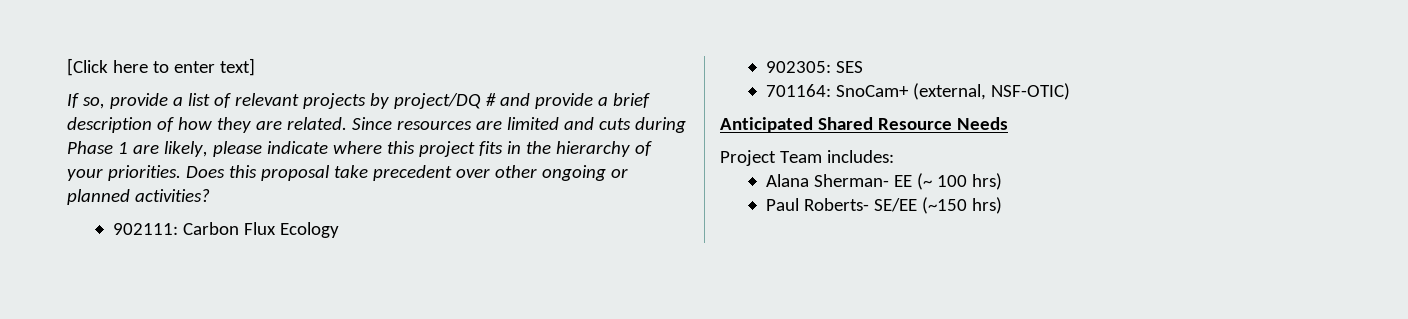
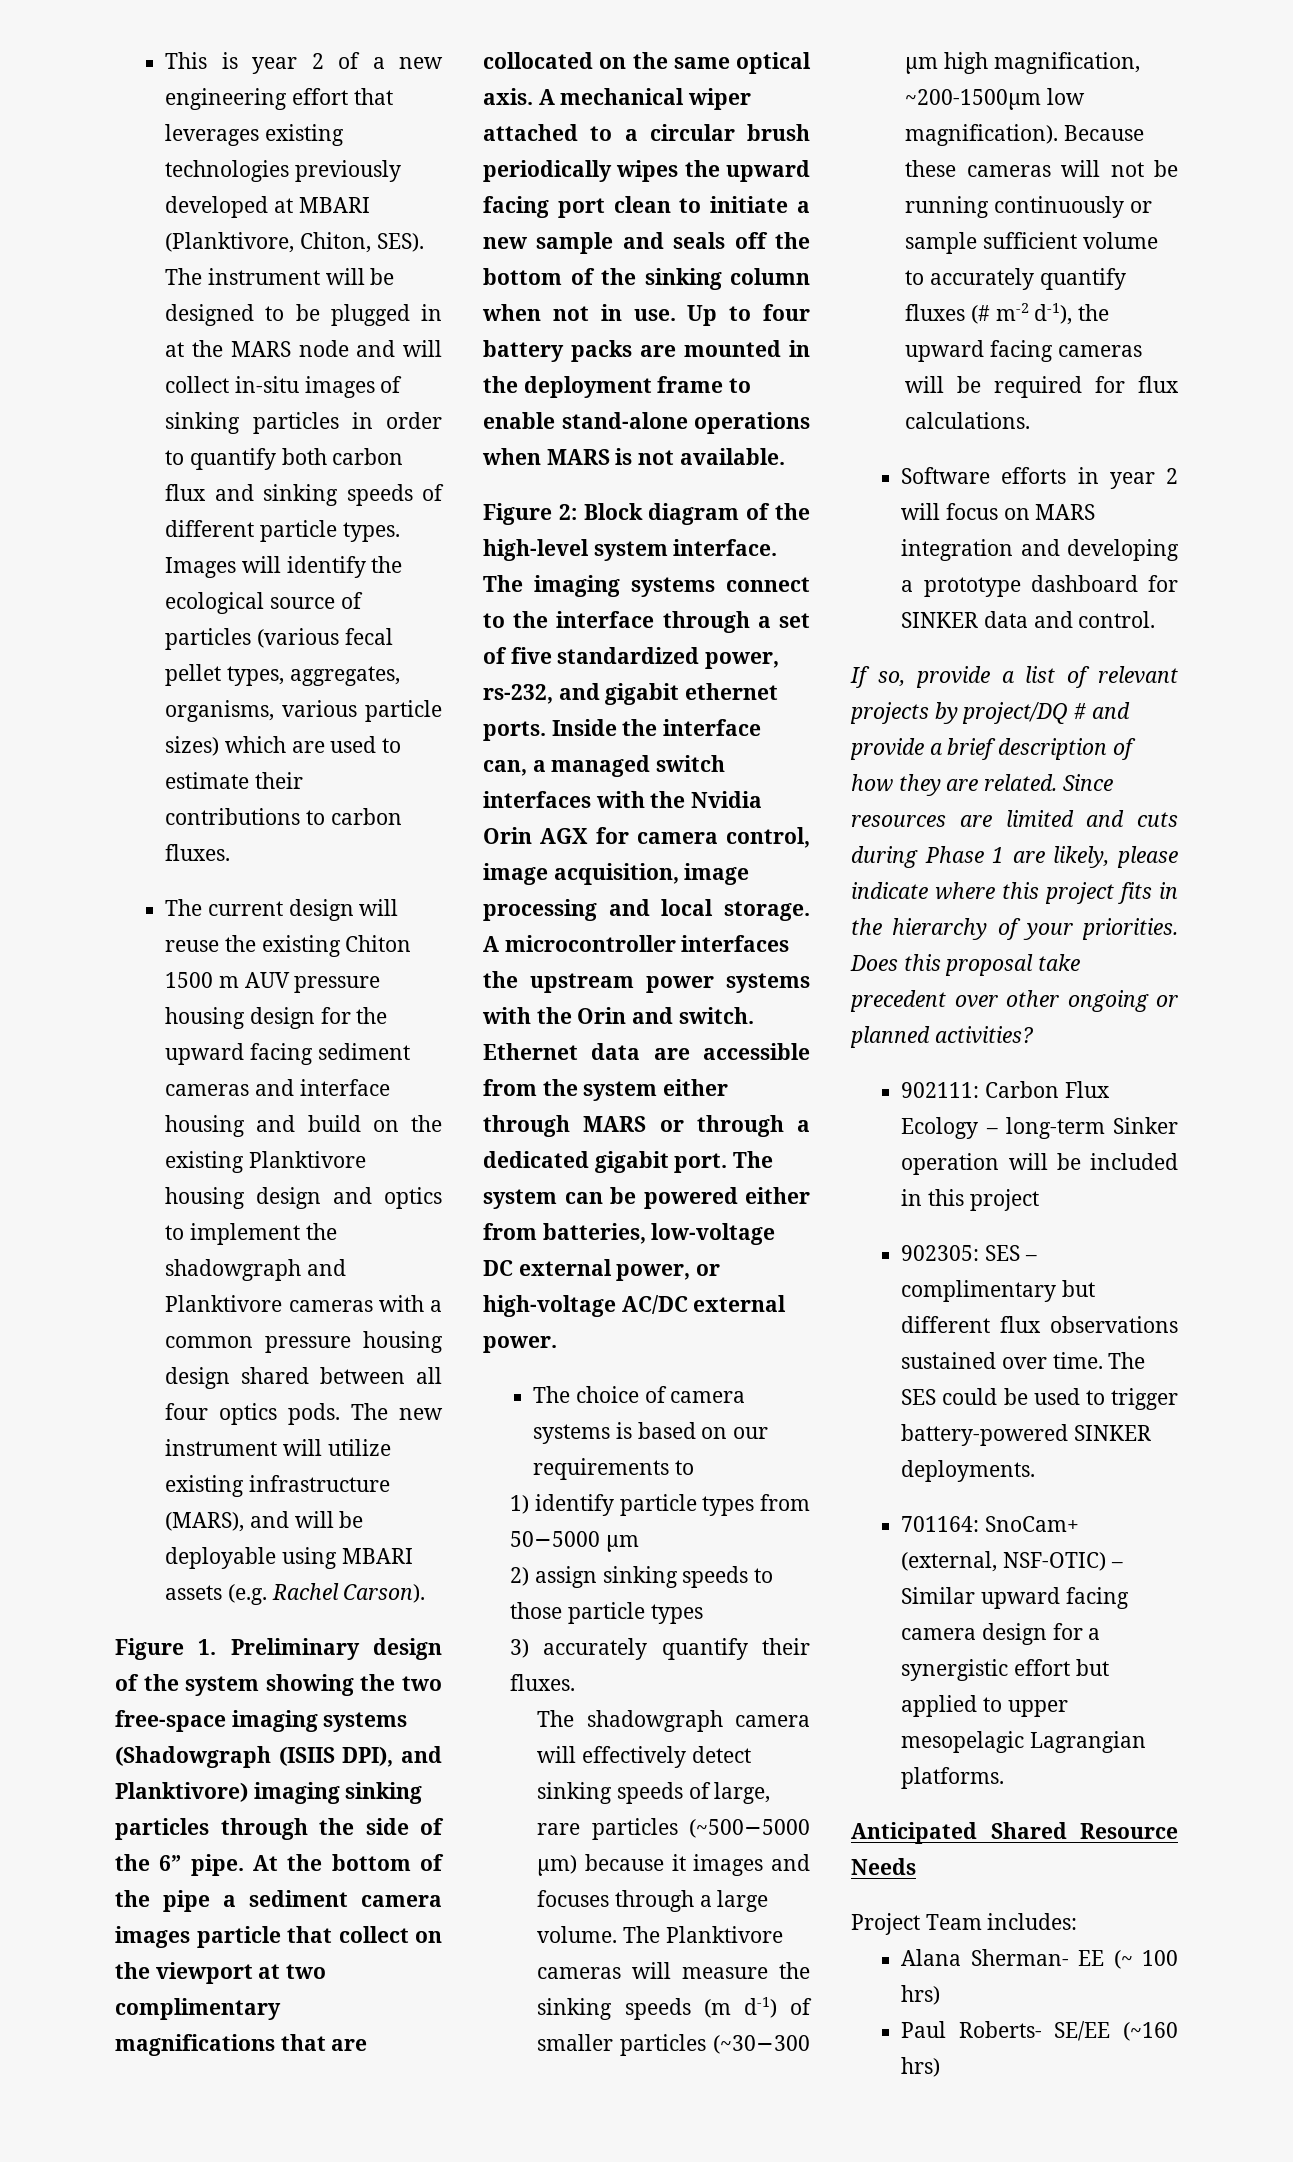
- [Click here to enter text]
+ This is year 2 of a new engineering effort that leverages existing technologies previously developed at MBARI (Planktivore, Chiton, SES). The instrument will be designed to be plugged in at the MARS node and will collect in-situ images of sinking particles in order to quantify both carbon flux and sinking speeds of different particle types. Images will identify the ecological source of particles (various fecal pellet types, aggregates, organisms, various particle sizes) which are used to estimate their contributions to carbon fluxes.
+ The current design will reuse the existing Chiton 1500 m AUV pressure housing design for the upward facing sediment cameras and interface housing and build on the existing Planktivore housing design and optics to implement the shadowgraph and Planktivore cameras with a common pressure housing design shared between all four optics pods. The new instrument will utilize existing infrastructure (MARS), and will be deployable using MBARI assets (e.g. Rachel Carson).
+ Figure 1. Preliminary design of the system showing the two free-space imaging systems (Shadowgraph (ISIIS DPI), and Planktivore) imaging sinking particles through the side of the 6” pipe. At the bottom of the pipe a sediment camera images particle that collect on the viewport at two complimentary magnifications that are collocated on the same optical axis. A mechanical wiper attached to a circular brush periodically wipes the upward facing port clean to initiate a new sample and seals off the bottom of the sinking column when not in use. Up to four battery packs are mounted in the deployment frame to enable stand-alone operations when MARS is not available.
+ Figure 2: Block diagram of the high-level system interface. The imaging systems connect to the interface through a set of five standardized power, rs-232, and gigabit ethernet ports. Inside the interface can, a managed switch interfaces with the Nvidia Orin AGX for camera control, image acquisition, image processing and local storage. A microcontroller interfaces the upstream power systems with the Orin and switch. Ethernet data are accessible from the system either through MARS or through a dedicated gigabit port. The system can be powered either from batteries, low-voltage DC external power, or high-voltage AC/DC external power.
+ The choice of camera systems is based on our requirements to
+ 1) identify particle types from 50−5000 µm
+ 2) assign sinking speeds to those particle types
+ 3) accurately quantify their fluxes.
+ The shadowgraph camera will effectively detect sinking speeds of large, rare particles (~500−5000 µm) because it images and focuses through a large volume. The Planktivore cameras will measure the sinking speeds (m d-1) of smaller particles (~30−300 µm high magnification, ~200-1500µm low magnification). Because these cameras will not be running continuously or sample sufficient volume to accurately quantify fluxes (# m-2 d-1), the upward facing cameras will be required for flux calculations.
+ Software efforts in year 2 will focus on MARS integration and developing a prototype dashboard for SINKER data and control.
- 902111: Carbon Flux Ecology
- 902305: SES
- 701164: SnoCam+ (external, NSF-OTIC)
+ 902111: Carbon Flux Ecology – long-term Sinker operation will be included in this project
+ 902305: SES – complimentary but different flux observations sustained over time. The SES could be used to trigger battery-powered SINKER deployments.
+ 701164: SnoCam+ (external, NSF-OTIC) – Similar upward facing camera design for a synergistic effort but applied to upper mesopelagic Lagrangian platforms.
- Paul Roberts- SE/EE (~150 hrs)
+ Paul Roberts- SE/EE (~160 hrs)

